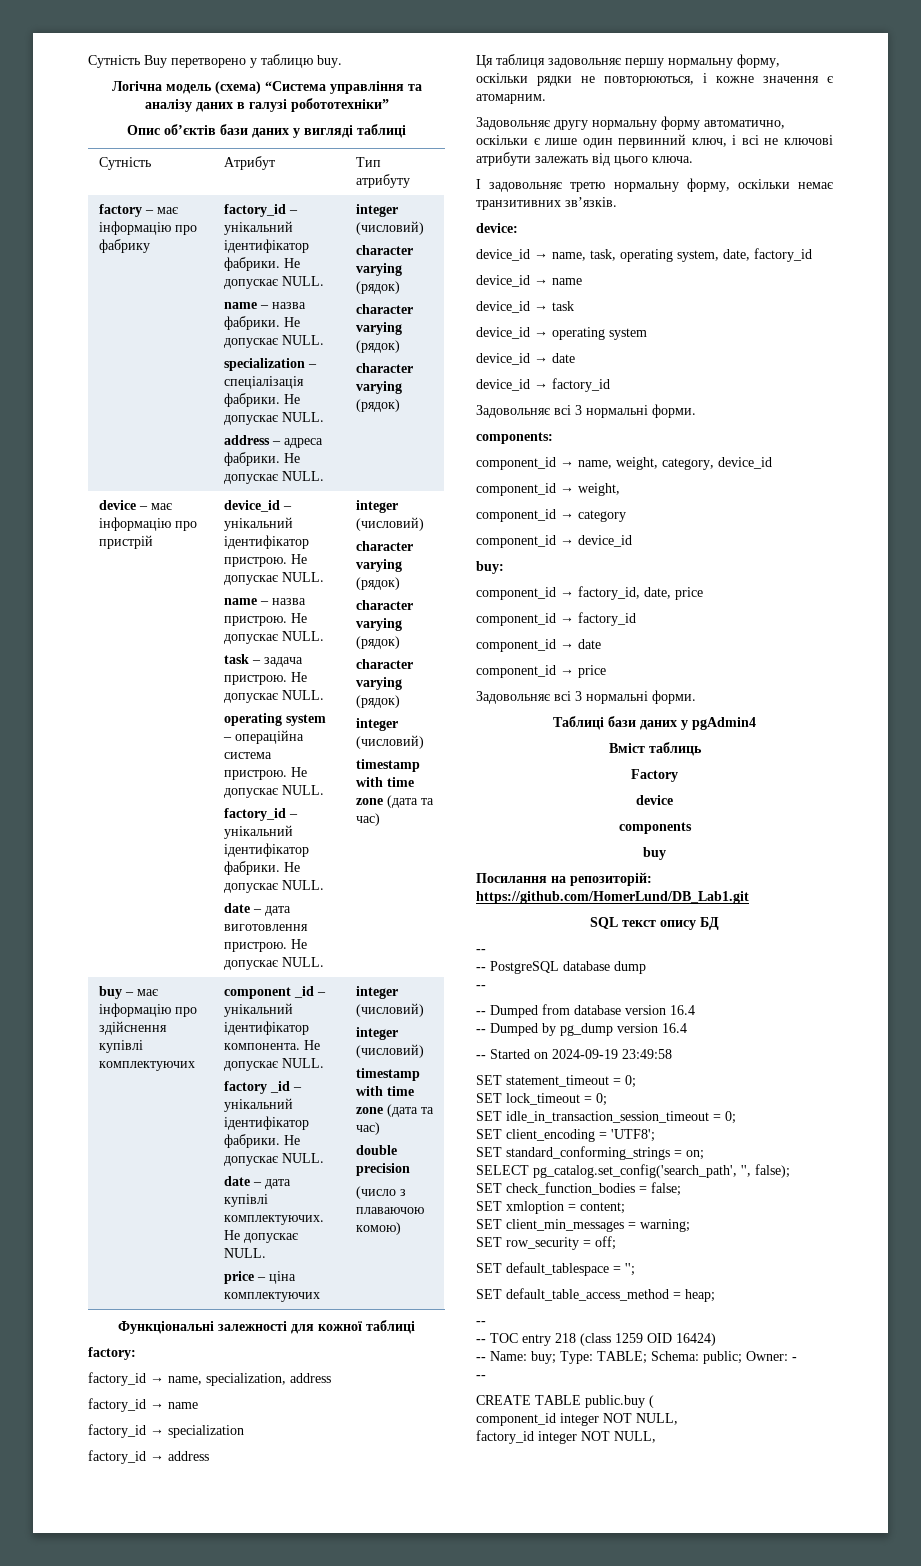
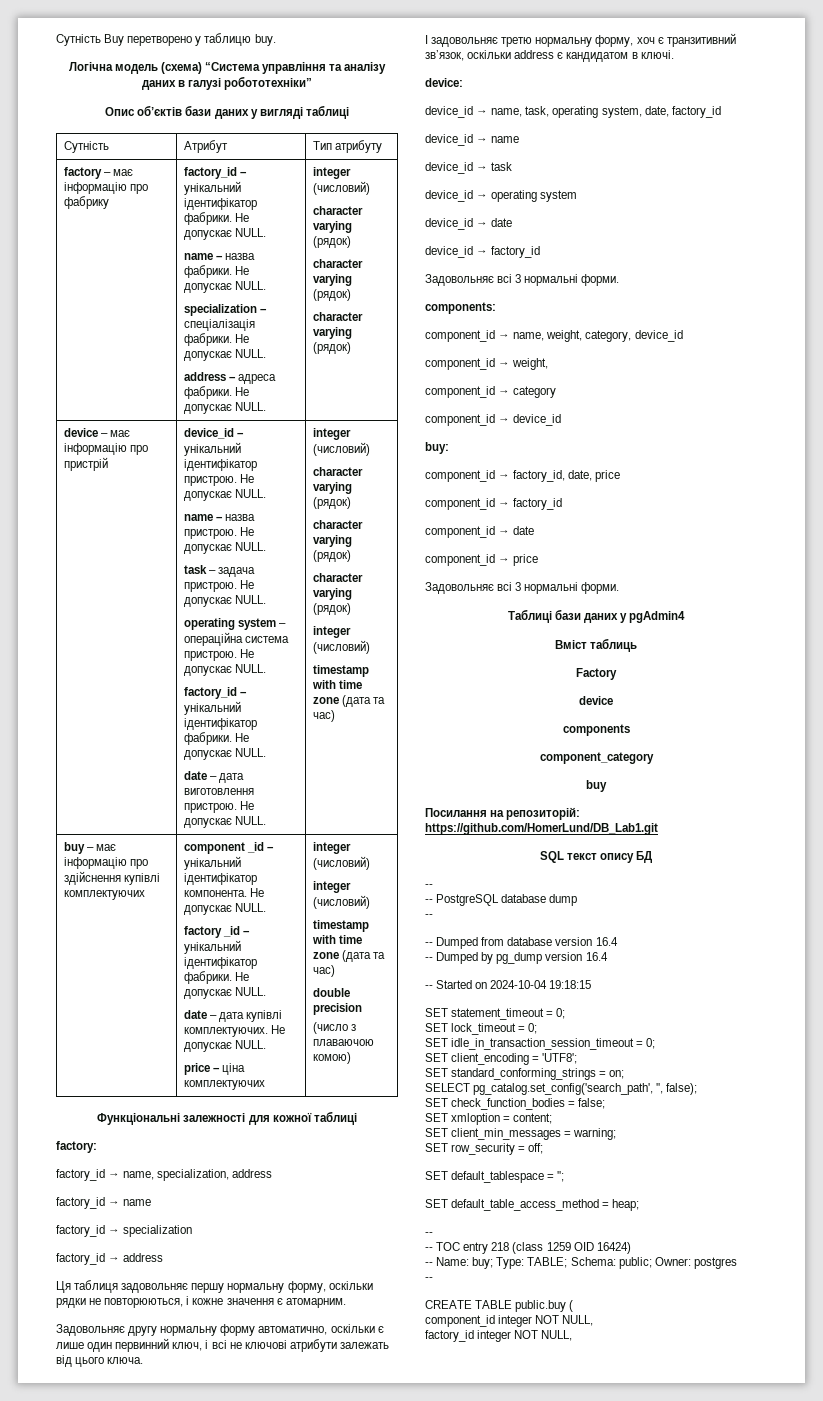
- І задовольняє третю нормальну форму, оскільки немає транзитивних зв’язків.
+ І задовольняє третю нормальну форму, хоч є транзитивний зв’язок, оскільки address є кандидатом в ключі.
+ component_category
- -- Started on 2024-09-19 23:49:58
+ -- Started on 2024-10-04 19:18:15
- -- Name: buy; Type: TABLE; Schema: public; Owner: -
+ -- Name: buy; Type: TABLE; Schema: public; Owner: postgres

